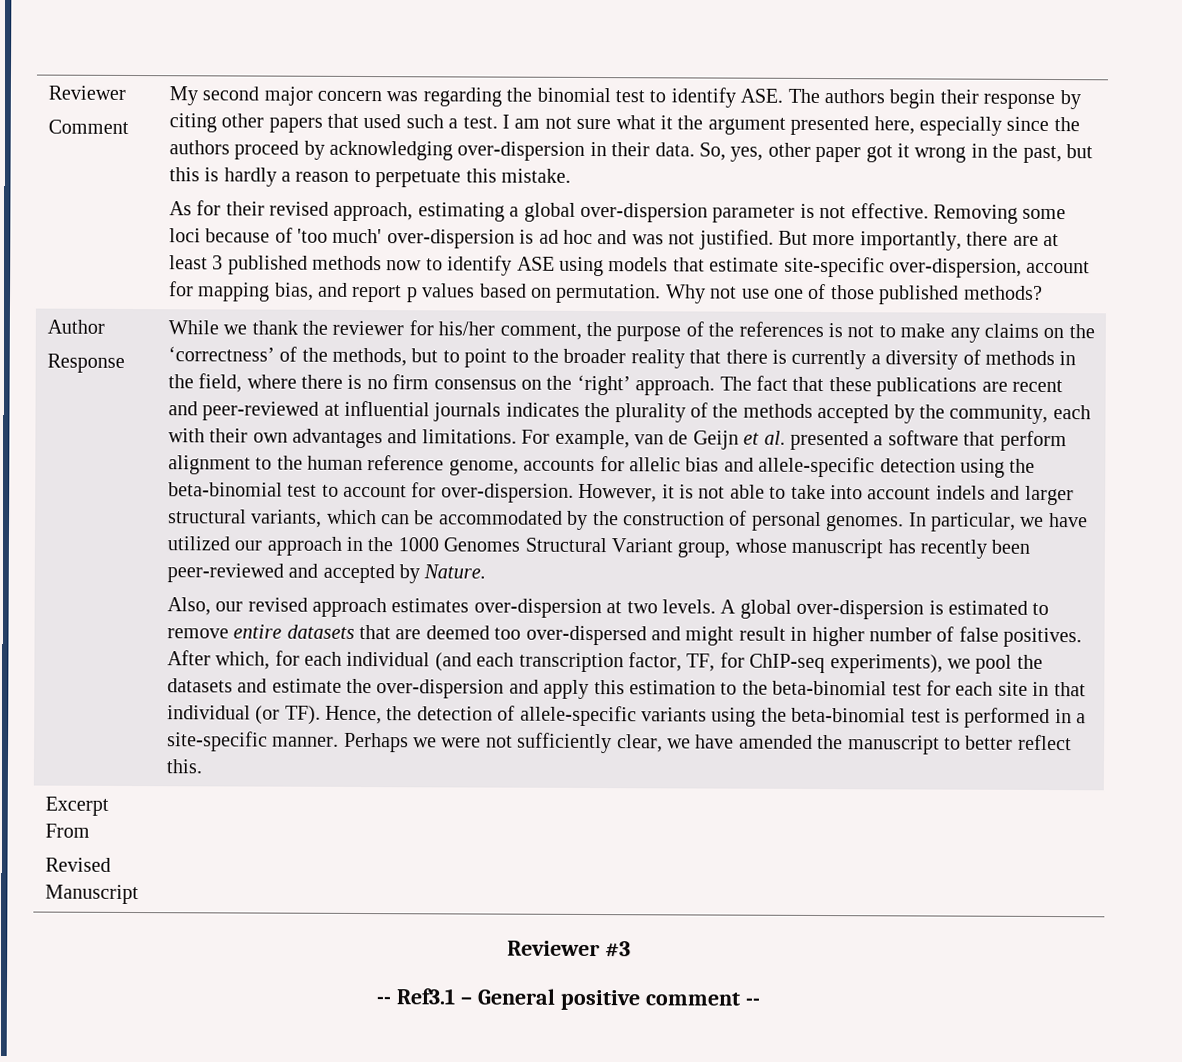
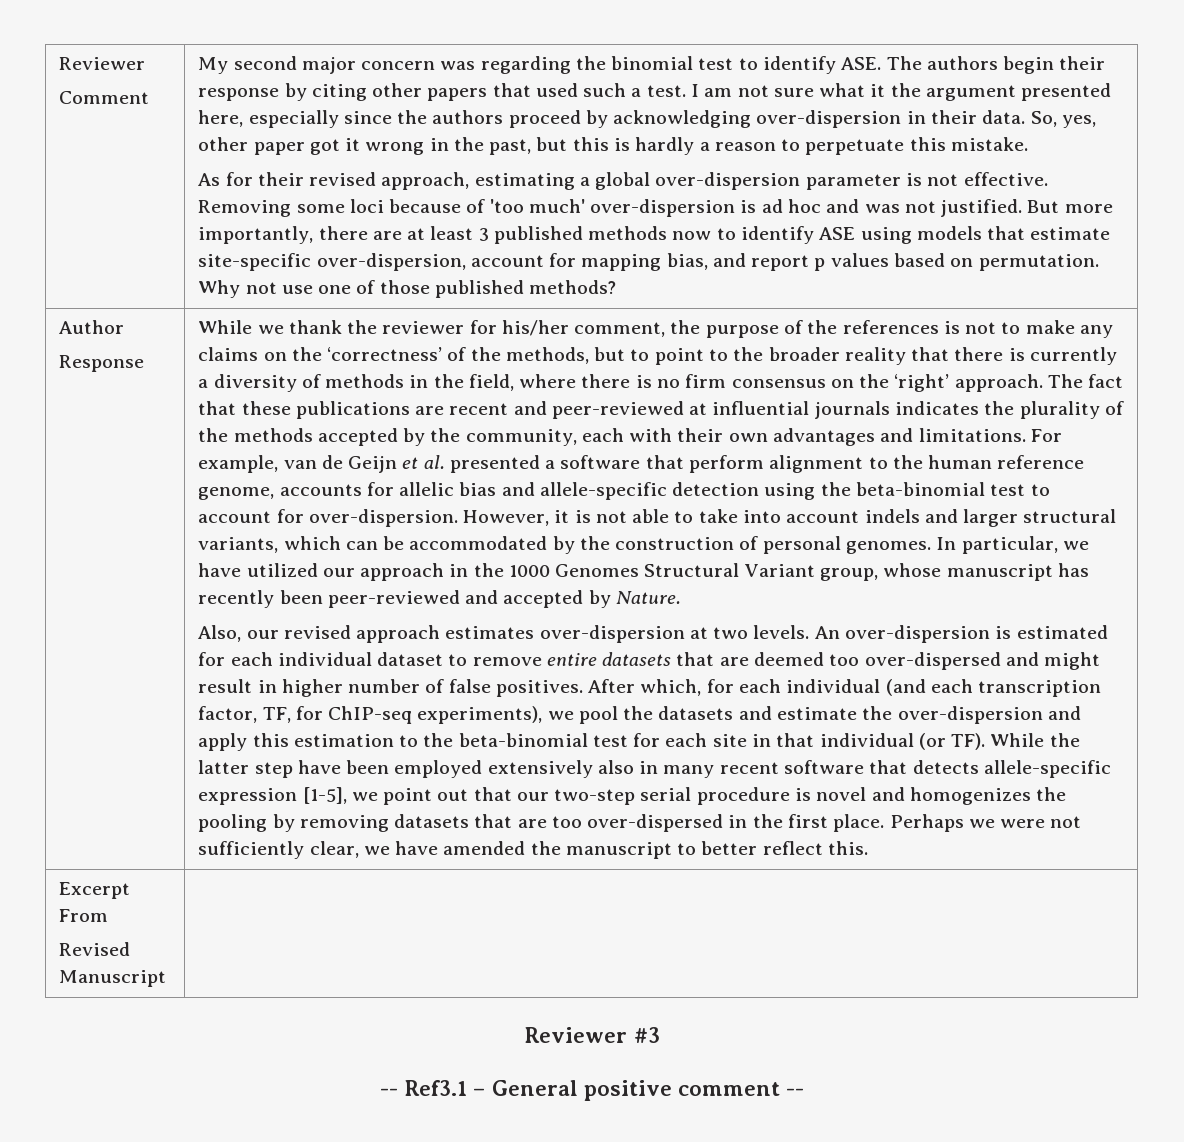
- A global over-dispersion is estimated to remove entire datasets that are deemed too over-dispersed and might result in higher number of false positives.
+ An over-dispersion is estimated for each individual dataset to remove entire datasets that are deemed too over-dispersed and might result in higher number of false positives.
- After which, for each individual (and each transcription factor, TF, for ChIP-seq experiments), we pool the datasets and estimate the over-dispersion and apply this estimation to the beta-binomial test for each site in that individual (or TF). Hence, the detection of allele-specific variants using the beta-binomial test is performed in a site-specific manner.
+ After which, for each individual (and each transcription factor, TF, for ChIP-seq experiments), we pool the datasets and estimate the over-dispersion and apply this estimation to the beta-binomial test for each site in that individual (or TF). While the latter step have been employed extensively also in many recent software that detects allele-specific expression [1-5], we point out that our two-step serial procedure is novel and homogenizes the pooling by removing datasets that are too over-dispersed in the first place.

